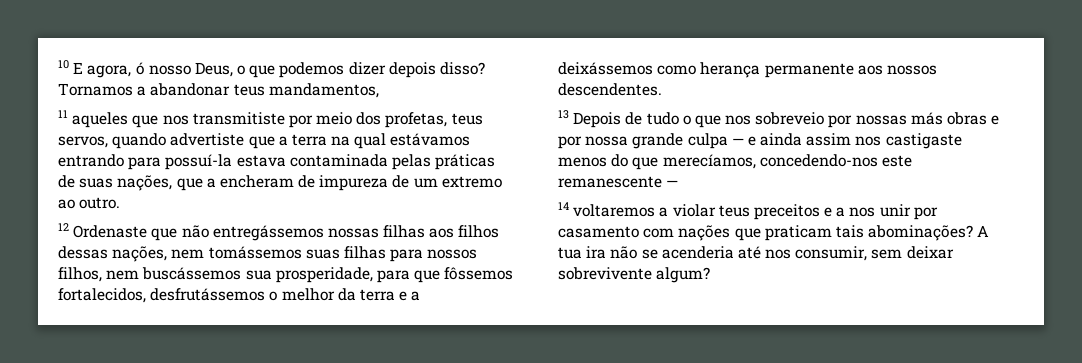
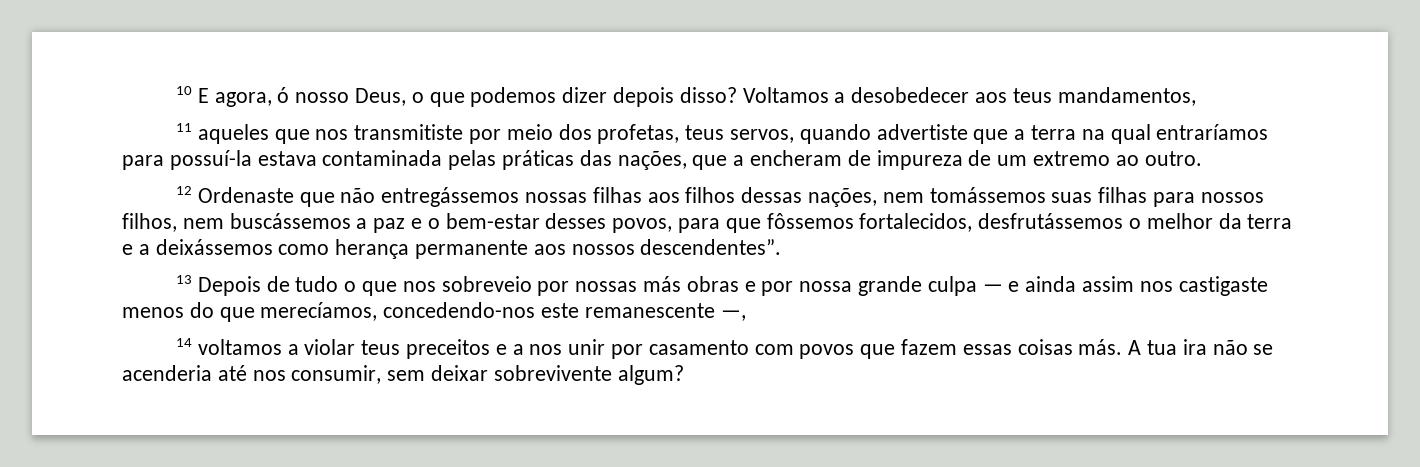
- Tornamos a abandonar teus mandamentos,
+ Voltamos a desobedecer aos teus mandamentos,
- 11 aqueles que nos transmitiste por meio dos profetas, teus servos, quando advertiste que a terra na qual estávamos entrando para possuí-la estava contaminada pelas práticas de suas nações, que a encheram de impureza de um extremo ao outro.
+ 11 aqueles que nos transmitiste por meio dos profetas, teus servos, quando advertiste que a terra na qual entraríamos para possuí-la estava contaminada pelas práticas das nações, que a encheram de impureza de um extremo ao outro.
- 12 Ordenaste que não entregássemos nossas filhas aos filhos dessas nações, nem tomássemos suas filhas para nossos filhos, nem buscássemos sua prosperidade, para que fôssemos fortalecidos, desfrutássemos o melhor da terra e a deixássemos como herança permanente aos nossos descendentes.
+ 12 Ordenaste que não entregássemos nossas filhas aos filhos dessas nações, nem tomássemos suas filhas para nossos filhos, nem buscássemos a paz e o bem-estar desses povos, para que fôssemos fortalecidos, desfrutássemos o melhor da terra e a deixássemos como herança permanente aos nossos descendentes”.
- 13 Depois de tudo o que nos sobreveio por nossas más obras e por nossa grande culpa — e ainda assim nos castigaste menos do que merecíamos, concedendo-nos este remanescente —
+ 13 Depois de tudo o que nos sobreveio por nossas más obras e por nossa grande culpa — e ainda assim nos castigaste menos do que merecíamos, concedendo-nos este remanescente —,
- 14 voltaremos a violar teus preceitos e a nos unir por casamento com nações que praticam tais abominações?
+ 14 voltamos a violar teus preceitos e a nos unir por casamento com povos que fazem essas coisas más.

